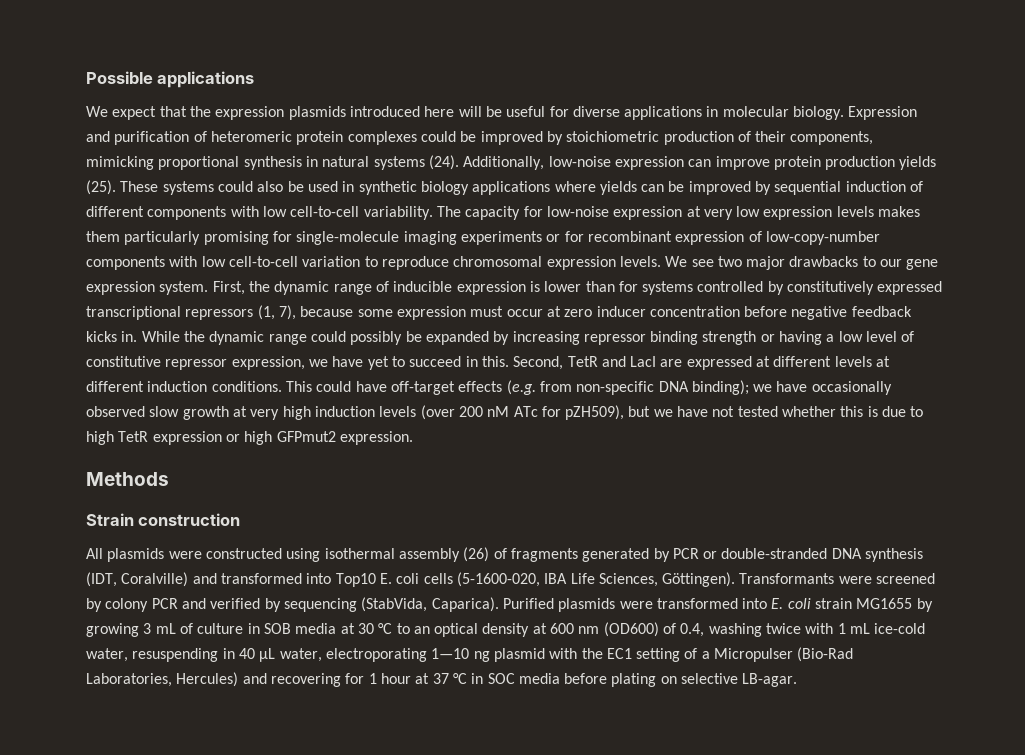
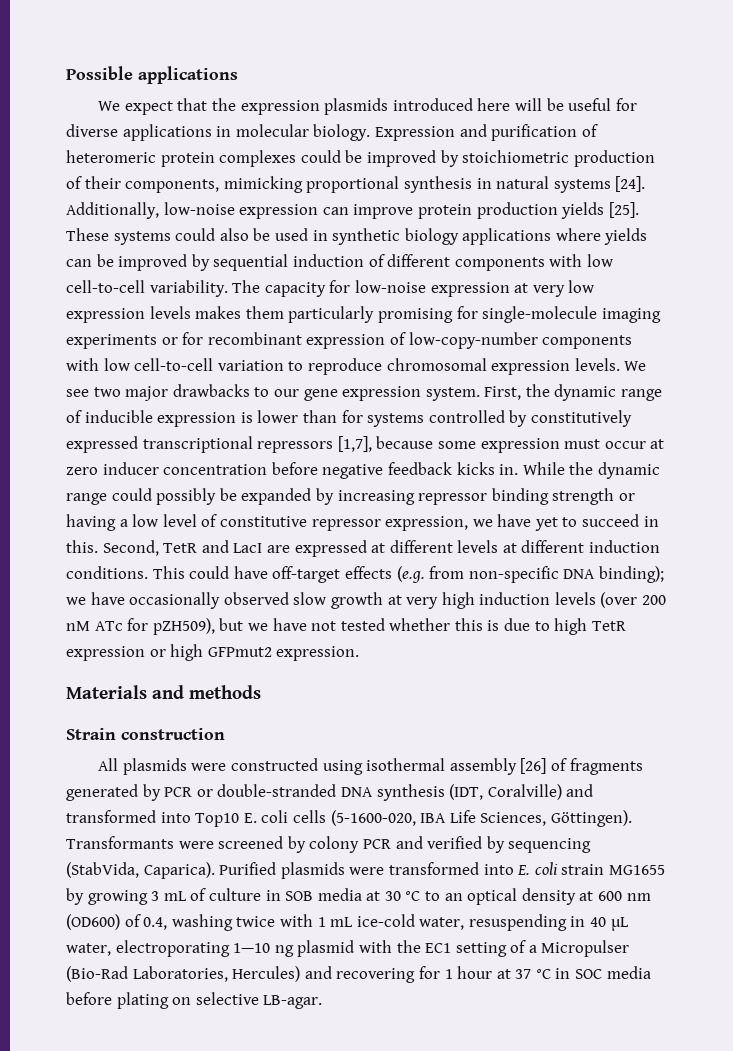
- Expression and purification of heteromeric protein complexes could be improved by stoichiometric production of their components, mimicking proportional synthesis in natural systems (24).
+ Expression and purification of heteromeric protein complexes could be improved by stoichiometric production of their components, mimicking proportional synthesis in natural systems [24].
- Additionally, low-noise expression can improve protein production yields (25).
+ Additionally, low-noise expression can improve protein production yields [25].
- First, the dynamic range of inducible expression is lower than for systems controlled by constitutively expressed transcriptional repressors (1, 7), because some expression must occur at zero inducer concentration before negative feedback kicks in.
+ First, the dynamic range of inducible expression is lower than for systems controlled by constitutively expressed transcriptional repressors [1,7], because some expression must occur at zero inducer concentration before negative feedback kicks in.
- Methods
+ Materials and methods
- All plasmids were constructed using isothermal assembly (26) of fragments generated by PCR or double-stranded DNA synthesis (IDT, Coralville) and transformed into Top10 E. coli cells (5-1600-020, IBA Life Sciences, Göttingen).
+ All plasmids were constructed using isothermal assembly [26] of fragments generated by PCR or double-stranded DNA synthesis (IDT, Coralville) and transformed into Top10 E. coli cells (5-1600-020, IBA Life Sciences, Göttingen).

